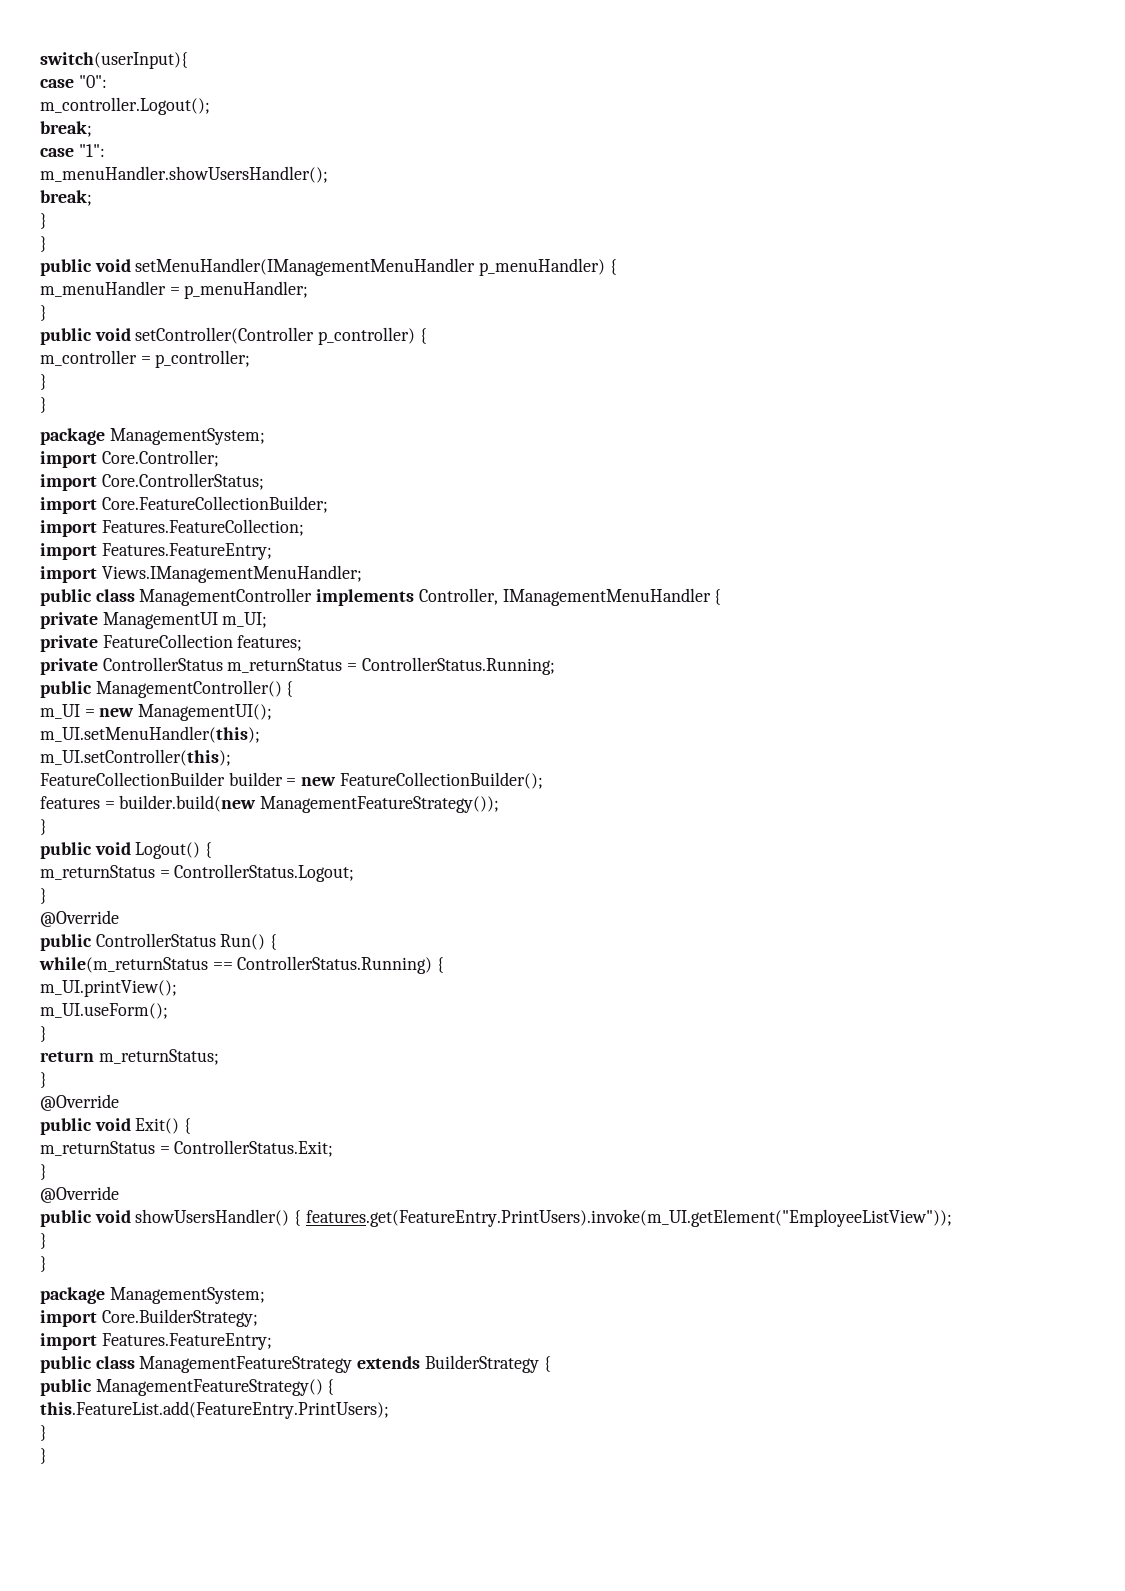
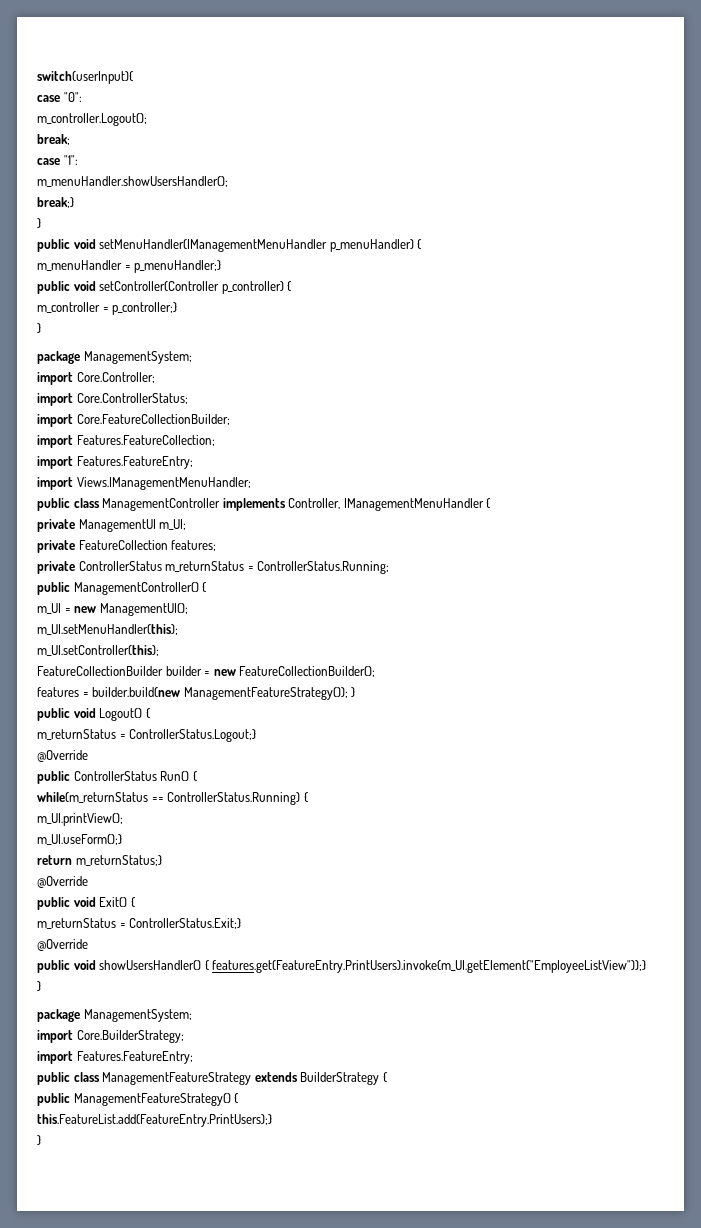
  m_menuHandler.showUsersHandler();
- break;
- }
+ break;}
- m_menuHandler = p_menuHandler;
- }
+ m_menuHandler = p_menuHandler;}
- m_controller = p_controller;
- }
+ m_controller = p_controller;}
- features = builder.build(new ManagementFeatureStrategy());
- }
+ features = builder.build(new ManagementFeatureStrategy()); }
- m_returnStatus = ControllerStatus.Logout;
- }
+ m_returnStatus = ControllerStatus.Logout;}
- m_UI.useForm();
- }
+ m_UI.useForm();}
- return m_returnStatus;
- }
+ return m_returnStatus;}
- m_returnStatus = ControllerStatus.Exit;
- }
+ m_returnStatus = ControllerStatus.Exit;}
- public void showUsersHandler() { features.get(FeatureEntry.PrintUsers).invoke(m_UI.getElement("EmployeeListView"));
- }
+ public void showUsersHandler() { features.get(FeatureEntry.PrintUsers).invoke(m_UI.getElement("EmployeeListView"));}
- this.FeatureList.add(FeatureEntry.PrintUsers);
- }
+ this.FeatureList.add(FeatureEntry.PrintUsers);}

